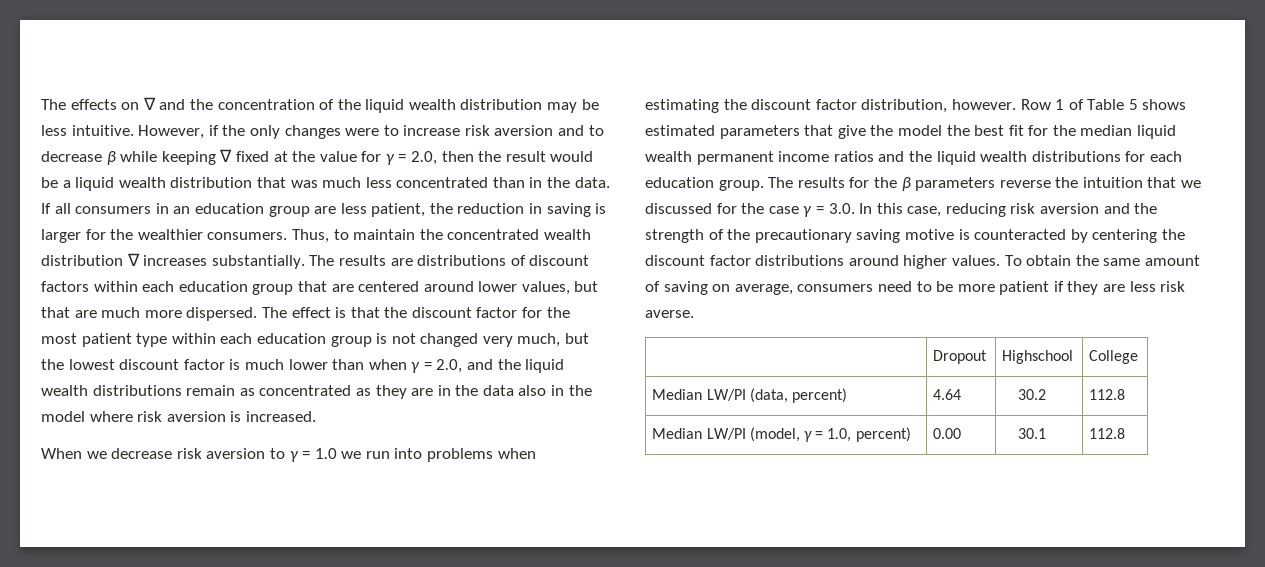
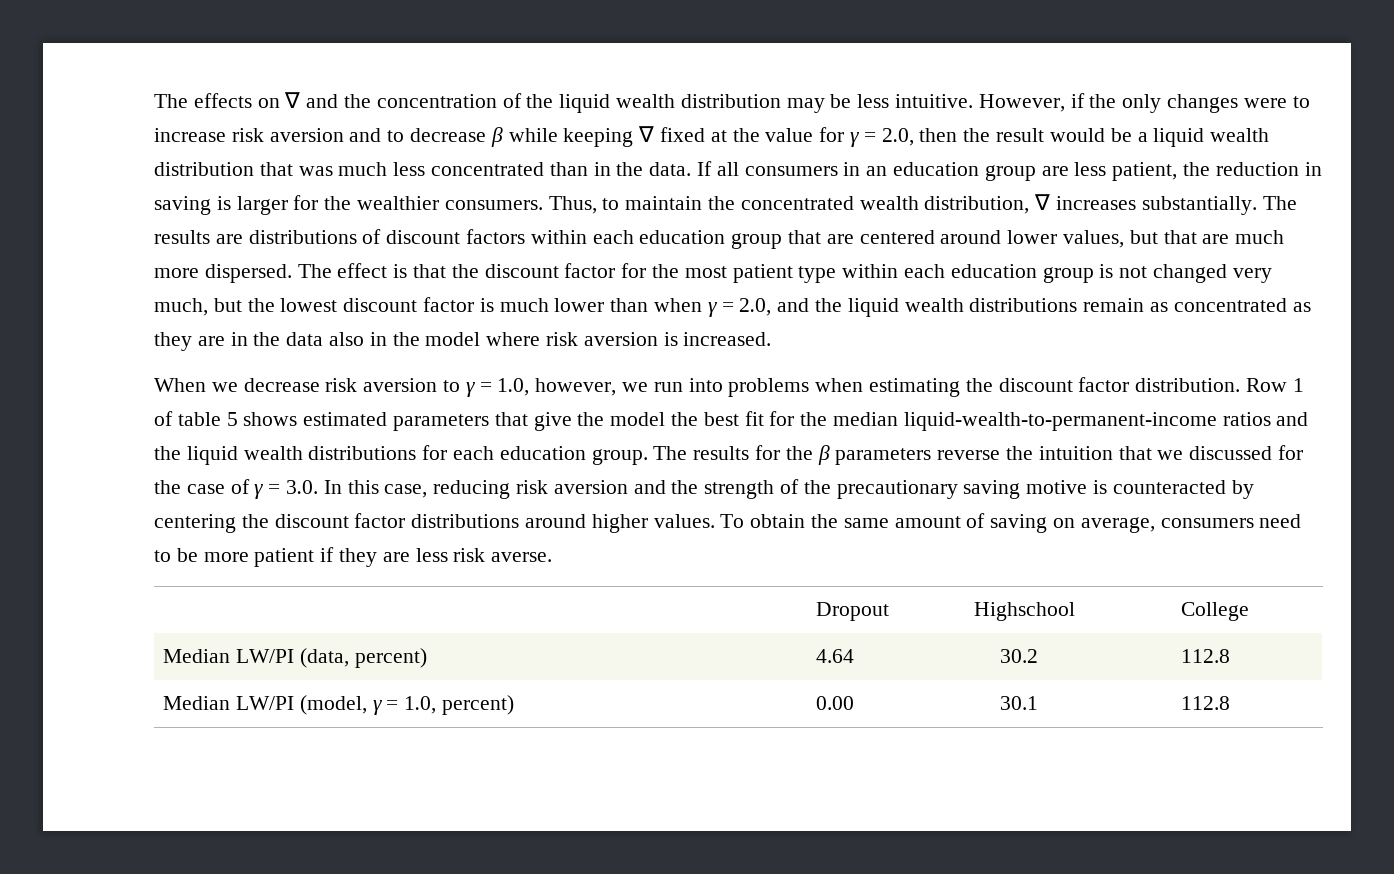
- Thus, to maintain the concentrated wealth distribution ∇ increases substantially.
+ Thus, to maintain the concentrated wealth distribution, ∇ increases substantially.
- When we decrease risk aversion to γ = 1.0 we run into problems when estimating the discount factor distribution, however.
+ When we decrease risk aversion to γ = 1.0, however, we run into problems when estimating the discount factor distribution.
- Row 1 of Table 5 shows estimated parameters that give the model the best fit for the median liquid wealth permanent income ratios and the liquid wealth distributions for each education group.
+ Row 1 of table 5 shows estimated parameters that give the model the best fit for the median liquid-wealth-to-permanent-income ratios and the liquid wealth distributions for each education group.
- The results for the β parameters reverse the intuition that we discussed for the case γ = 3.0. In this case, reducing risk aversion and the strength of the precautionary saving motive is counteracted by centering the discount factor distributions around higher values.
+ The results for the β parameters reverse the intuition that we discussed for the case of γ = 3.0. In this case, reducing risk aversion and the strength of the precautionary saving motive is counteracted by centering the discount factor distributions around higher values.

